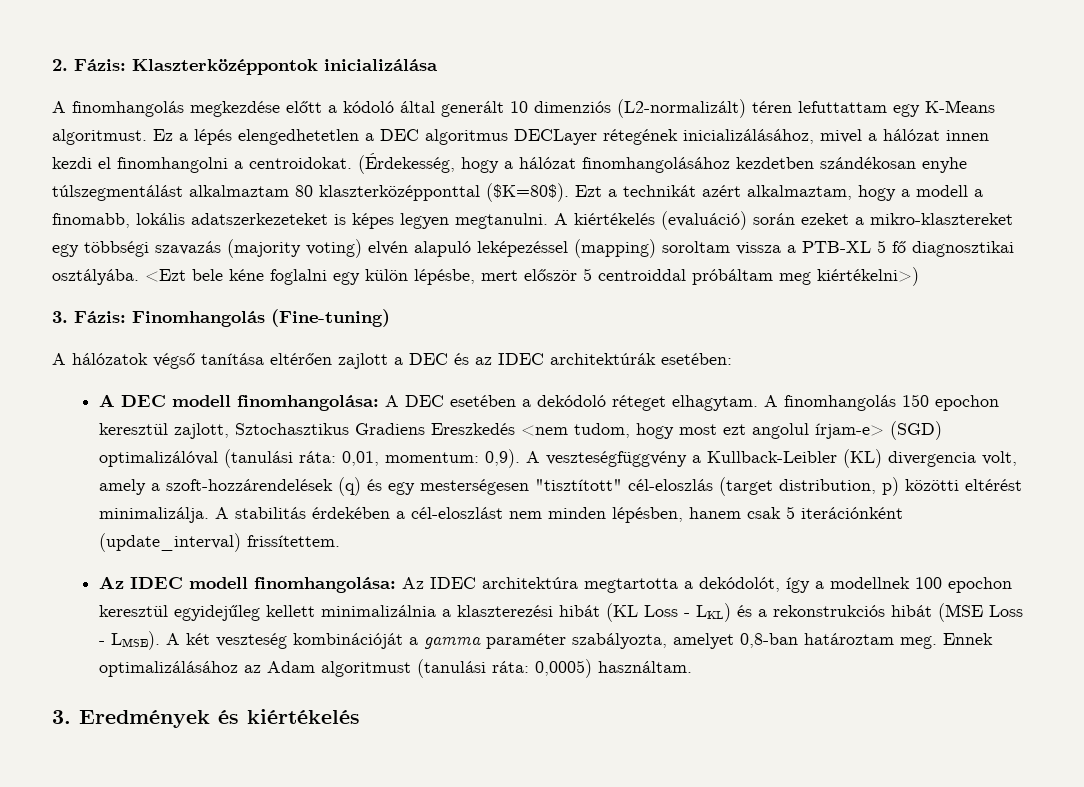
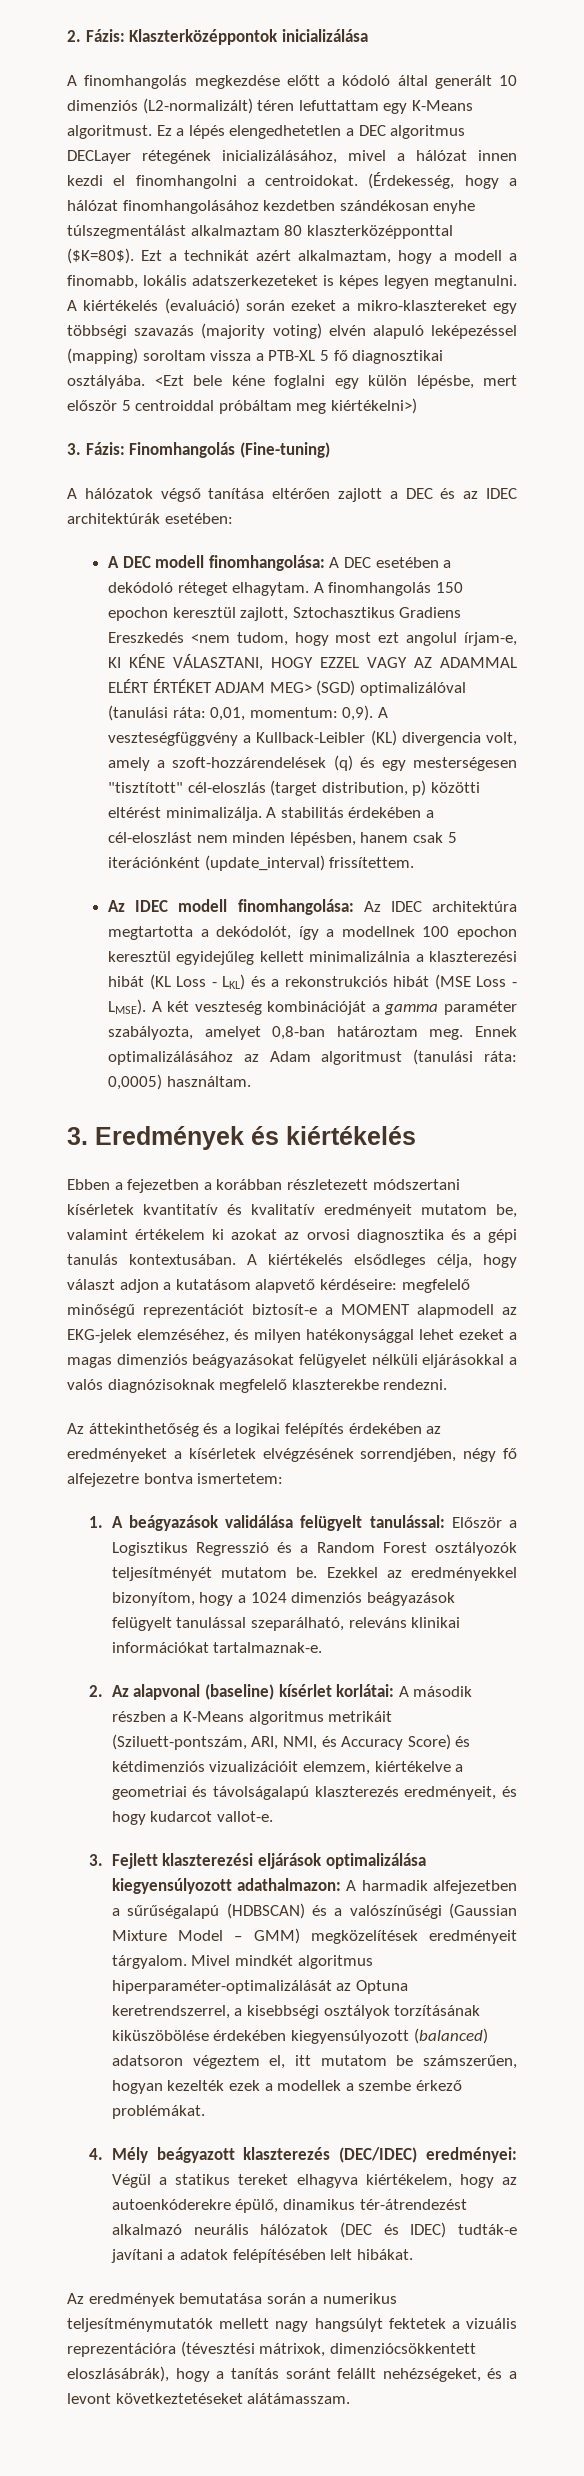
- A finomhangolás 150 epochon keresztül zajlott, Sztochasztikus Gradiens Ereszkedés <nem tudom, hogy most ezt angolul írjam-e> (SGD) optimalizálóval (tanulási ráta: 0,01, momentum: 0,9).
+ A finomhangolás 150 epochon keresztül zajlott, Sztochasztikus Gradiens Ereszkedés <nem tudom, hogy most ezt angolul írjam-e, KI KÉNE VÁLASZTANI, HOGY EZZEL VAGY AZ ADAMMAL ELÉRT ÉRTÉKET ADJAM MEG> (SGD) optimalizálóval (tanulási ráta: 0,01, momentum: 0,9).
+ Ebben a fejezetben a korábban részletezett módszertani kísérletek kvantitatív és kvalitatív eredményeit mutatom be, valamint értékelem ki azokat az orvosi diagnosztika és a gépi tanulás kontextusában. A kiértékelés elsődleges célja, hogy választ adjon a kutatásom alapvető kérdéseire: megfelelő minőségű reprezentációt biztosít-e a MOMENT alapmodell az EKG-jelek elemzéséhez, és milyen hatékonysággal lehet ezeket a magas dimenziós beágyazásokat felügyelet nélküli eljárásokkal a valós diagnózisoknak megfelelő klaszterekbe rendezni.
+ Az áttekinthetőség és a logikai felépítés érdekében az eredményeket a kísérletek elvégzésének sorrendjében, négy fő alfejezetre bontva ismertetem:
+ 1. A beágyazások validálása felügyelt tanulással: Először a Logisztikus Regresszió és a Random Forest osztályozók teljesítményét mutatom be. Ezekkel az eredményekkel bizonyítom, hogy a 1024 dimenziós beágyazások felügyelt tanulással szeparálható, releváns klinikai információkat tartalmaznak-e.
+ 2. Az alapvonal (baseline) kísérlet korlátai: A második részben a K-Means algoritmus metrikáit (Sziluett-pontszám, ARI, NMI, és Accuracy Score) és kétdimenziós vizualizációit elemzem, kiértékelve a geometriai és távolságalapú klaszterezés eredményeit, és hogy kudarcot vallot-e.
+ 3. Fejlett klaszterezési eljárások optimalizálása kiegyensúlyozott adathalmazon: A harmadik alfejezetben a sűrűségalapú (HDBSCAN) és a valószínűségi (Gaussian Mixture Model – GMM) megközelítések eredményeit tárgyalom. Mivel mindkét algoritmus hiperparaméter-optimalizálását az Optuna keretrendszerrel, a kisebbségi osztályok torzításának kiküszöbölése érdekében kiegyensúlyozott (balanced) adatsoron végeztem el, itt mutatom be számszerűen, hogyan kezelték ezek a modellek a szembe érkező problémákat.
+ 4. Mély beágyazott klaszterezés (DEC/IDEC) eredményei: Végül a statikus tereket elhagyva kiértékelem, hogy az autoenkóderekre épülő, dinamikus tér-átrendezést alkalmazó neurális hálózatok (DEC és IDEC) tudták-e javítani a adatok felépítésében lelt hibákat.
+ Az eredmények bemutatása során a numerikus teljesítménymutatók mellett nagy hangsúlyt fektetek a vizuális reprezentációra (tévesztési mátrixok, dimenziócsökkentett eloszlásábrák), hogy a tanítás soránt felállt nehézségeket, és a levont következtetéseket alátámasszam.

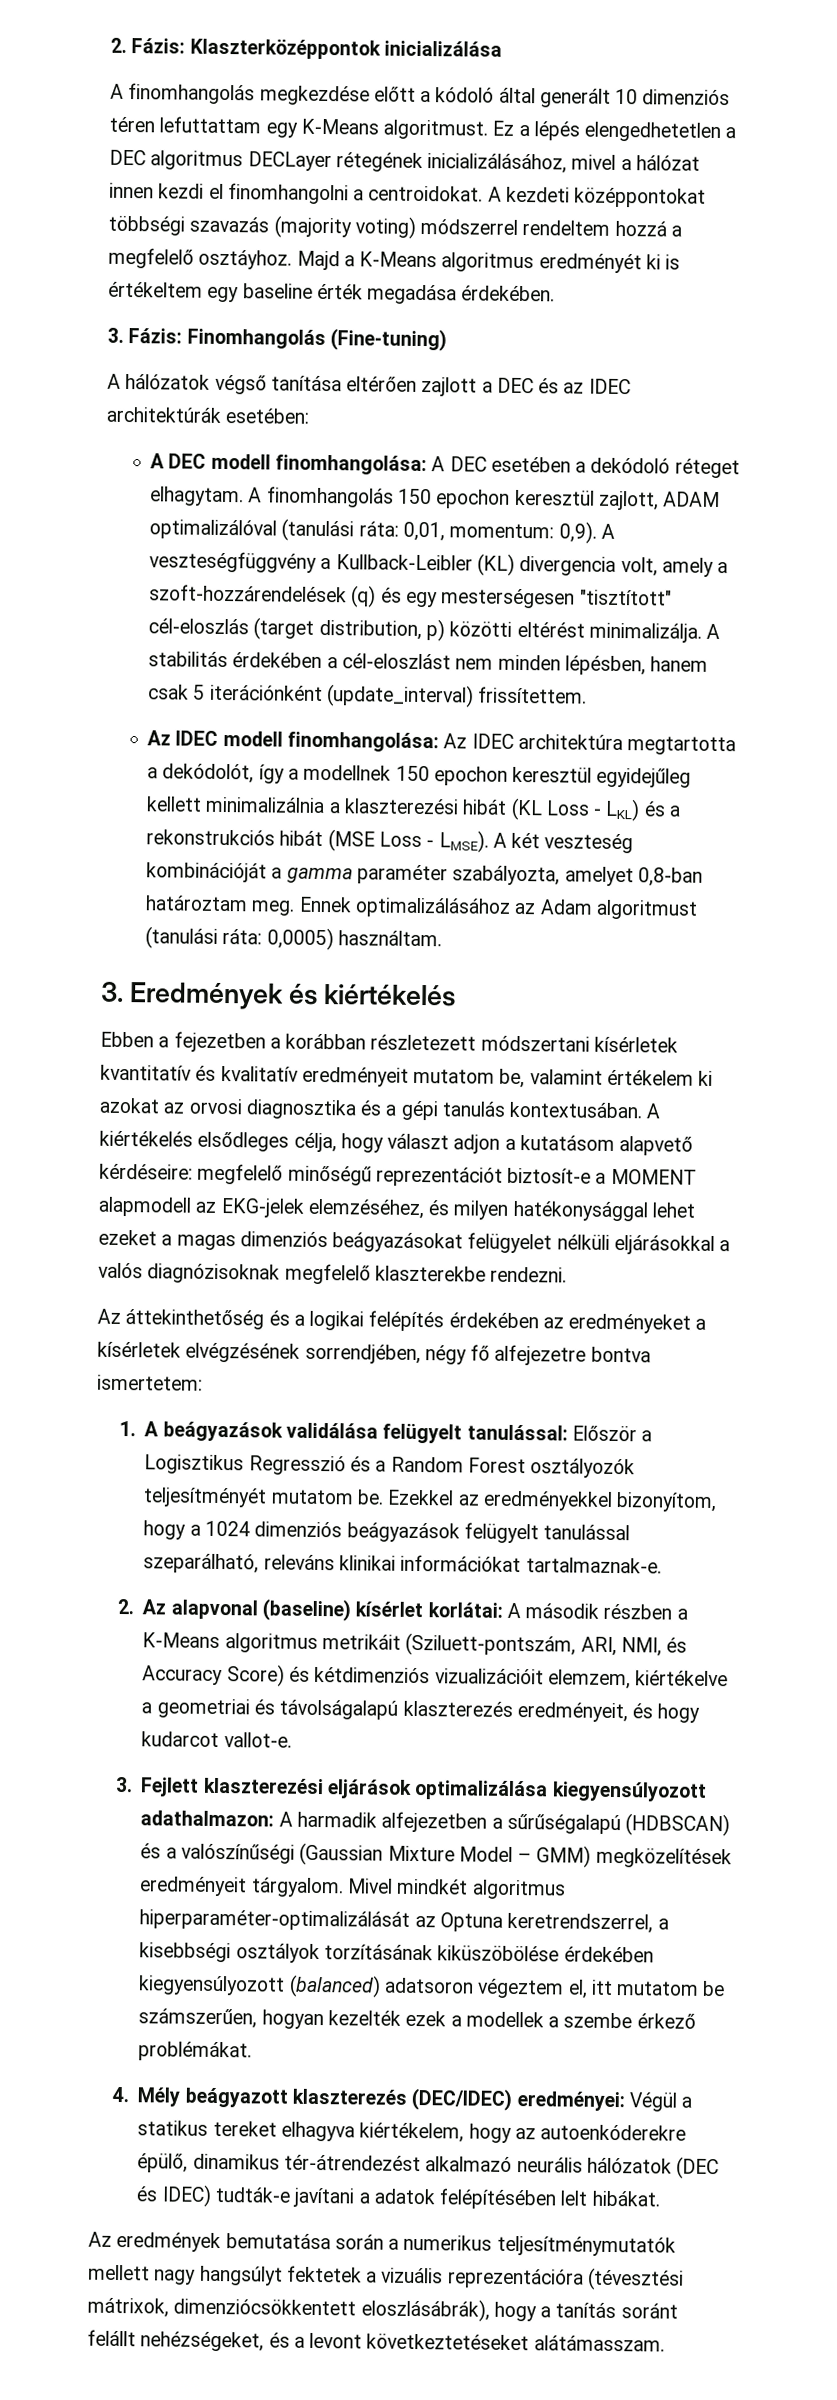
- A finomhangolás megkezdése előtt a kódoló által generált 10 dimenziós (L2-normalizált) téren lefuttattam egy K-Means algoritmust.
+ A finomhangolás megkezdése előtt a kódoló által generált 10 dimenziós téren lefuttattam egy K-Means algoritmust.
- (Érdekesség, hogy a hálózat finomhangolásához kezdetben szándékosan enyhe túlszegmentálást alkalmaztam 80 klaszterközépponttal ($K=80$). Ezt a technikát azért alkalmaztam, hogy a modell a finomabb, lokális adatszerkezeteket is képes legyen megtanulni. A kiértékelés (evaluáció) során ezeket a mikro-klasztereket egy többségi szavazás (majority voting) elvén alapuló leképezéssel (mapping) soroltam vissza a PTB-XL 5 fő diagnosztikai osztályába. <Ezt bele kéne foglalni egy külön lépésbe, mert először 5 centroiddal próbáltam meg kiértékelni>)
+ A kezdeti középpontokat többségi szavazás (majority voting) módszerrel rendeltem hozzá a megfelelő osztáyhoz. Majd a K-Means algoritmus eredményét ki is értékeltem egy baseline érték megadása érdekében.
- A finomhangolás 150 epochon keresztül zajlott, Sztochasztikus Gradiens Ereszkedés <nem tudom, hogy most ezt angolul írjam-e, KI KÉNE VÁLASZTANI, HOGY EZZEL VAGY AZ ADAMMAL ELÉRT ÉRTÉKET ADJAM MEG> (SGD) optimalizálóval (tanulási ráta: 0,01, momentum: 0,9).
+ A finomhangolás 150 epochon keresztül zajlott, ADAM optimalizálóval (tanulási ráta: 0,01, momentum: 0,9).
- Az IDEC modell finomhangolása: Az IDEC architektúra megtartotta a dekódolót, így a modellnek 100 epochon keresztül egyidejűleg kellett minimalizálnia a klaszterezési hibát (KL Loss - LKL) és a rekonstrukciós hibát (MSE Loss - LMSE).
+ Az IDEC modell finomhangolása: Az IDEC architektúra megtartotta a dekódolót, így a modellnek 150 epochon keresztül egyidejűleg kellett minimalizálnia a klaszterezési hibát (KL Loss - LKL) és a rekonstrukciós hibát (MSE Loss - LMSE).

